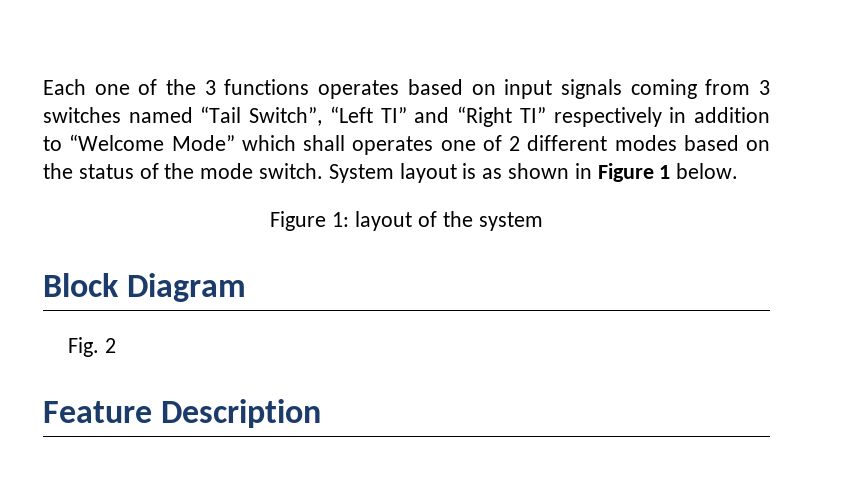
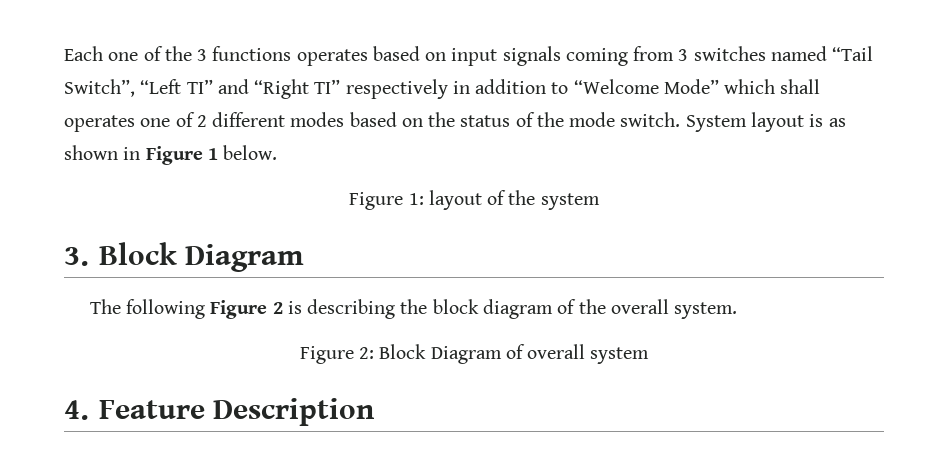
- Block Diagram
+ 3. Block Diagram
- Fig. 2
- Feature Description
+ The following Figure 2 is describing the block diagram of the overall system.
+ Figure 2: Block Diagram of overall system
+ 4. Feature Description

